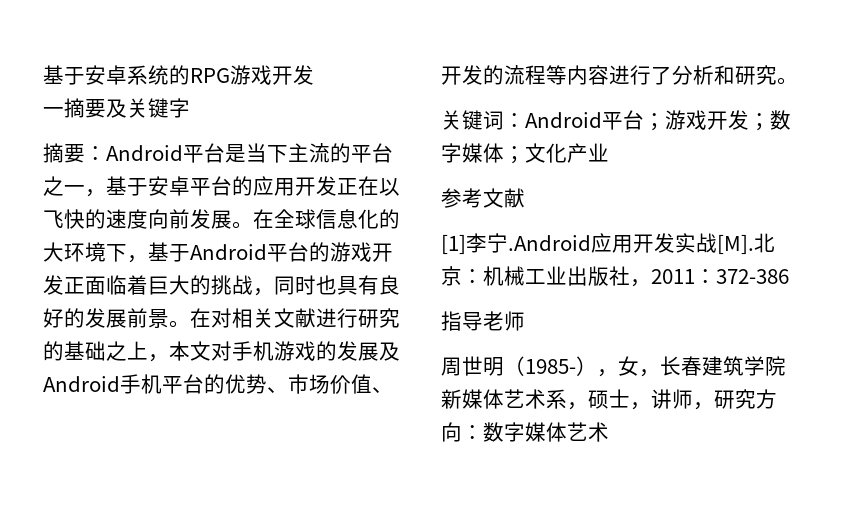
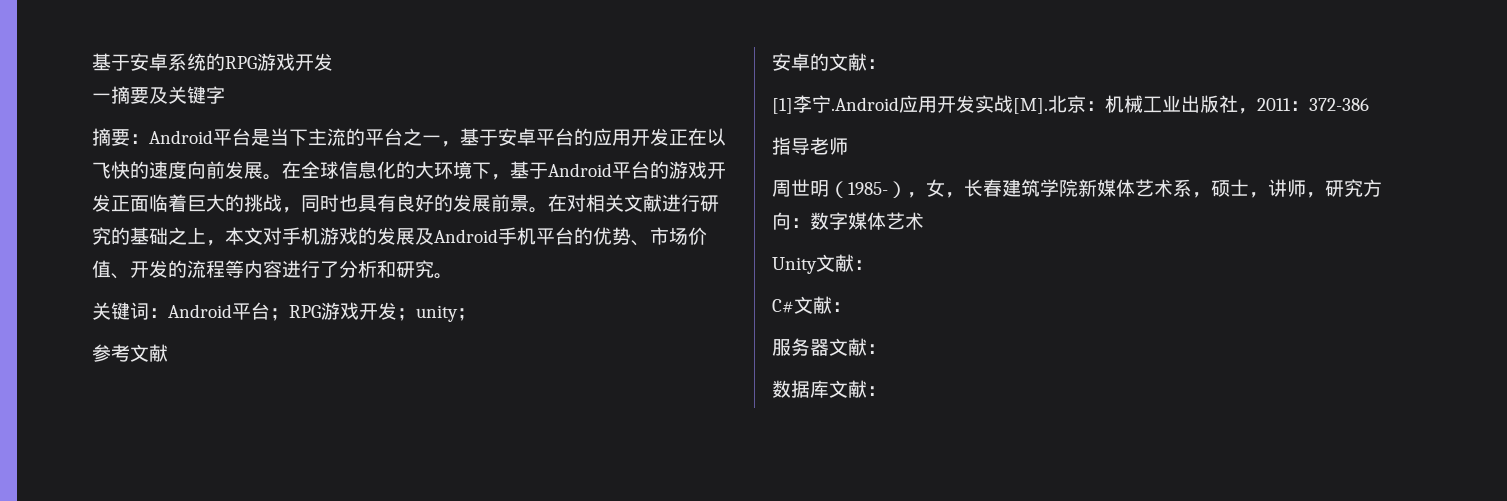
- 关键词：Android平台；游戏开发；数字媒体；文化产业
+ 关键词：Android平台；RPG游戏开发；unity；
+ 安卓的文献：
+ Unity文献：
+ C#文献：
+ 服务器文献：
+ 数据库文献：

